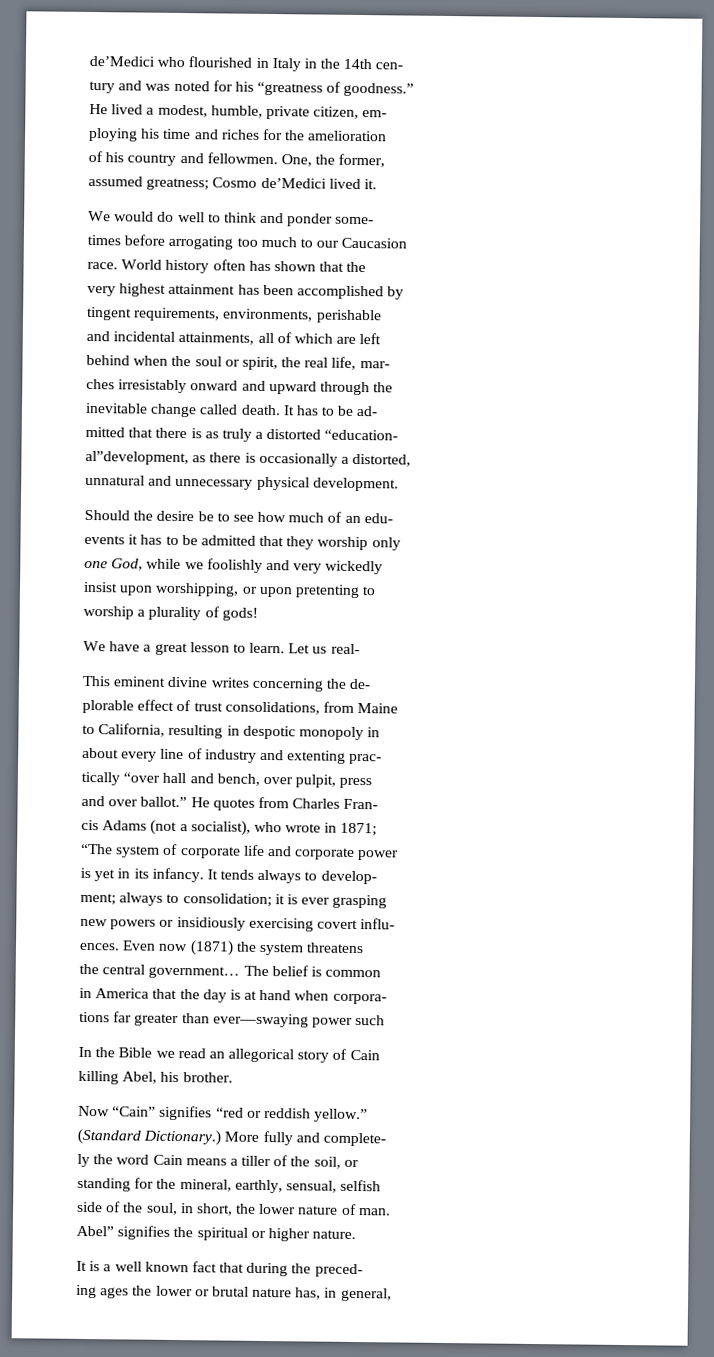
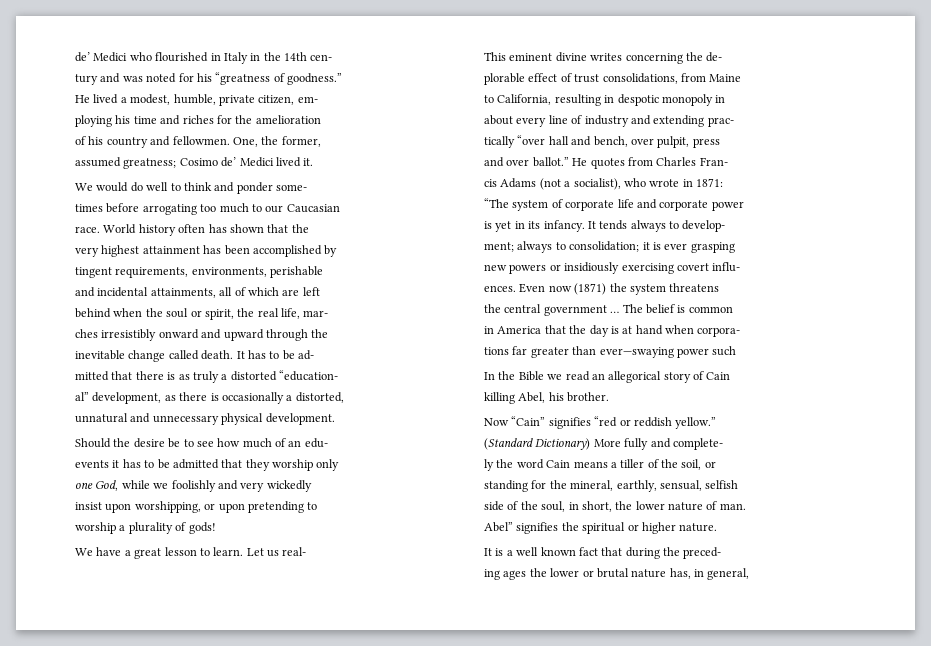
- de’Medici who flourished in Italy in the 14th cen-
+ de’ Medici who flourished in Italy in the 14th cen-
- assumed greatness; Cosmo de’Medici lived it.
+ assumed greatness; Cosimo de’ Medici lived it.
- times before arrogating too much to our Caucasion
+ times before arrogating too much to our Caucasian
- ches irresistably onward and upward through the
+ ches irresistibly onward and upward through the
- al”development, as there is occasionally a distorted,
+ al” development, as there is occasionally a distorted,
- insist upon worshipping, or upon pretenting to
+ insist upon worshipping, or upon pretending to
- about every line of industry and extenting prac-
+ about every line of industry and extending prac-
- cis Adams (not a socialist), who wrote in 1871;
+ cis Adams (not a socialist), who wrote in 1871:
- the central government…
+ the central government …
- (Standard Dictionary.) More fully and complete-
+ (Standard Dictionary) More fully and complete-

